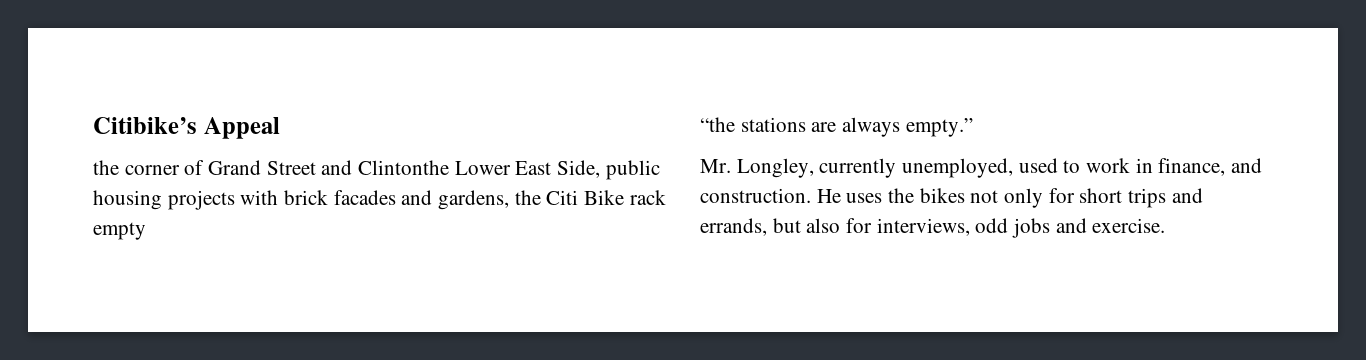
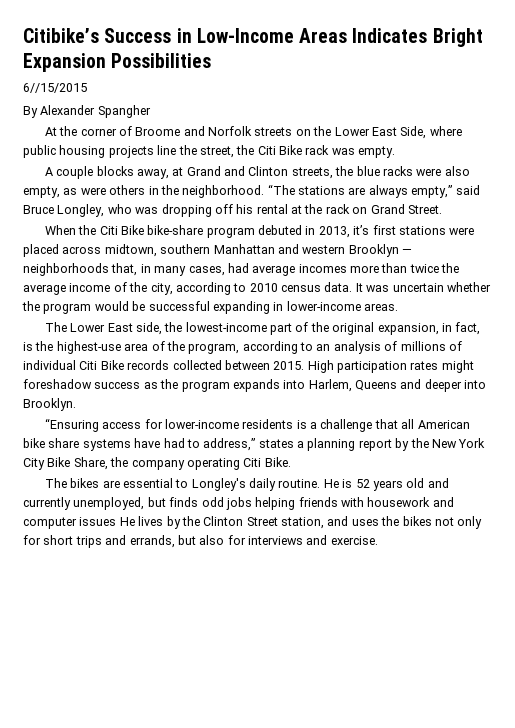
- Citibike’s Appeal
- the corner of Grand Street and Clintonthe Lower East Side, public housing projects with brick facades and gardens, the Citi Bike rack empty
- “the stations are always empty.”
- Mr. Longley, currently unemployed, used to work in finance, and construction. He uses the bikes not only for short trips and errands, but also for interviews, odd jobs and exercise.
+ Citibike’s Success in Low-Income Areas Indicates Bright Expansion Possibilities
+ 6//15/2015
+ By Alexander Spangher
+ At the corner of Broome and Norfolk streets on the Lower East Side, where public housing projects line the street, the Citi Bike rack was empty.
+ A couple blocks away, at Grand and Clinton streets, the blue racks were also empty, as were others in the neighborhood. “The stations are always empty,” said Bruce Longley, who was dropping off his rental at the rack on Grand Street.
+ When the Citi Bike bike-share program debuted in 2013, it’s first stations were placed across midtown, southern Manhattan and western Brooklyn — neighborhoods that, in many cases, had average incomes more than twice the average income of the city, according to 2010 census data. It was uncertain whether the program would be successful expanding in lower-income areas.
+ The Lower East side, the lowest-income part of the original expansion, in fact, is the highest-use area of the program, according to an analysis of millions of individual Citi Bike records collected between 2015. High participation rates might foreshadow success as the program expands into Harlem, Queens and deeper into Brooklyn.
+ “Ensuring access for lower-income residents is a challenge that all American bike share systems have had to address,” states a planning report by the New York City Bike Share, the company operating Citi Bike.
+ The bikes are essential to Longley's daily routine. He is 52 years old and currently unemployed, but finds odd jobs helping friends with housework and computer issues He lives by the Clinton Street station, and uses the bikes not only for short trips and errands, but also for interviews and exercise.

